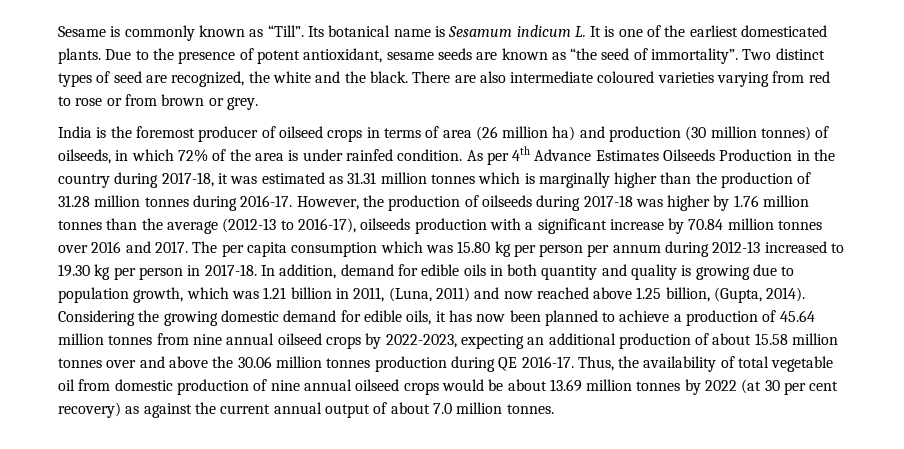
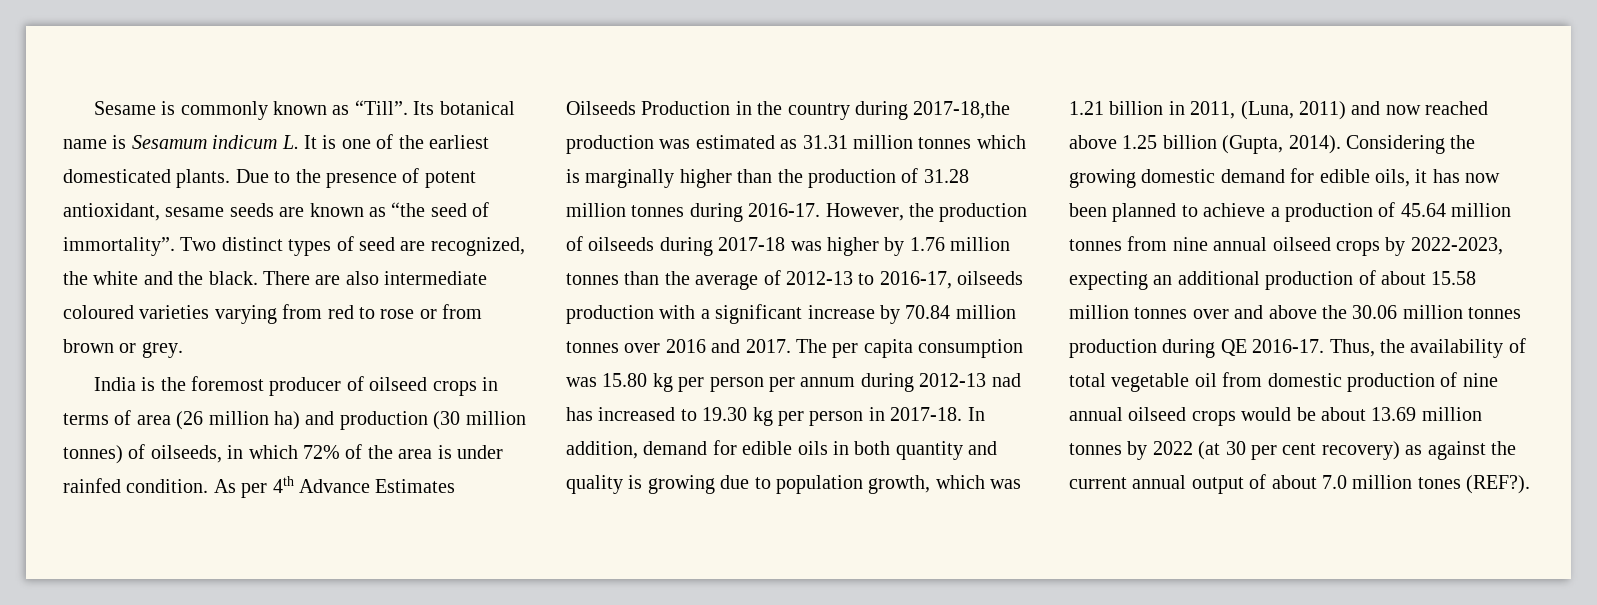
- As per 4th Advance Estimates Oilseeds Production in the country during 2017-18, it was estimated as 31.31 million tonnes which is marginally higher than the production of 31.28 million tonnes during 2016-17.
+ As per 4th Advance Estimates Oilseeds Production in the country during 2017-18,the production was estimated as 31.31 million tonnes which is marginally higher than the production of 31.28 million tonnes during 2016-17.
- However, the production of oilseeds during 2017-18 was higher by 1.76 million tonnes than the average (2012-13 to 2016-17), oilseeds production with a significant increase by 70.84 million tonnes over 2016 and 2017.
+ However, the production of oilseeds during 2017-18 was higher by 1.76 million tonnes than the average of 2012-13 to 2016-17, oilseeds production with a significant increase by 70.84 million tonnes over 2016 and 2017.
- The per capita consumption which was 15.80 kg per person per annum during 2012-13 increased to 19.30 kg per person in 2017-18.
+ The per capita consumption was 15.80 kg per person per annum during 2012-13 nad has increased to 19.30 kg per person in 2017-18.
- In addition, demand for edible oils in both quantity and quality is growing due to population growth, which was 1.21 billion in 2011, (Luna, 2011) and now reached above 1.25 billion, (Gupta, 2014).
+ In addition, demand for edible oils in both quantity and quality is growing due to population growth, which was 1.21 billion in 2011, (Luna, 2011) and now reached above 1.25 billion (Gupta, 2014).
- Thus, the availability of total vegetable oil from domestic production of nine annual oilseed crops would be about 13.69 million tonnes by 2022 (at 30 per cent recovery) as against the current annual output of about 7.0 million tonnes.
+ Thus, the availability of total vegetable oil from domestic production of nine annual oilseed crops would be about 13.69 million tonnes by 2022 (at 30 per cent recovery) as against the current annual output of about 7.0 million tones (REF?).

